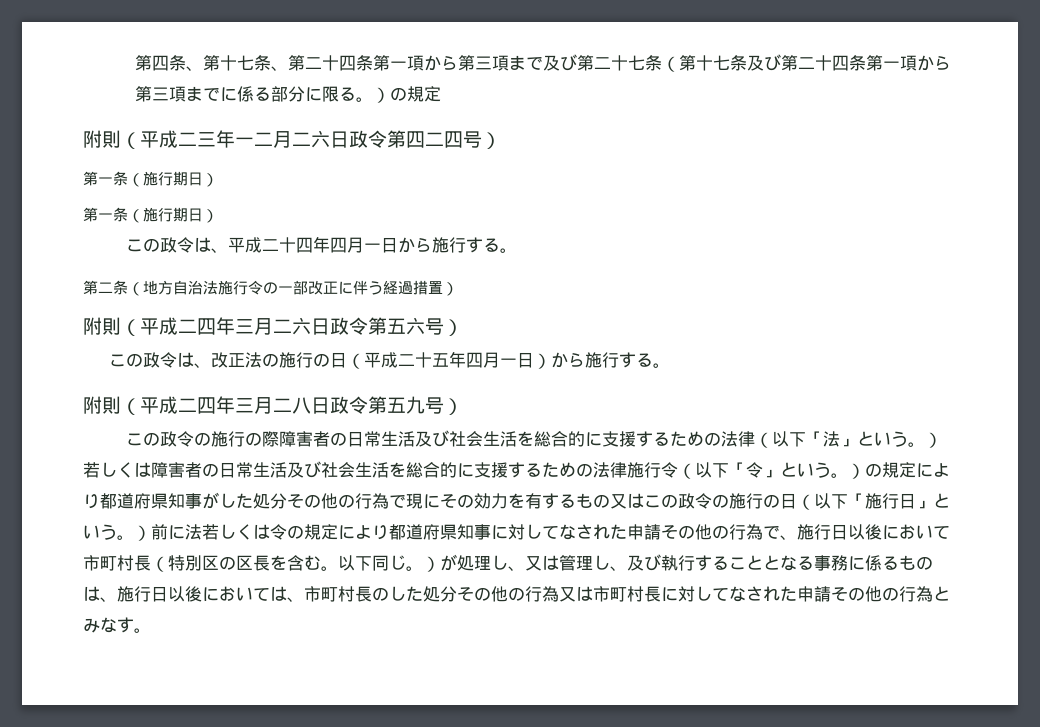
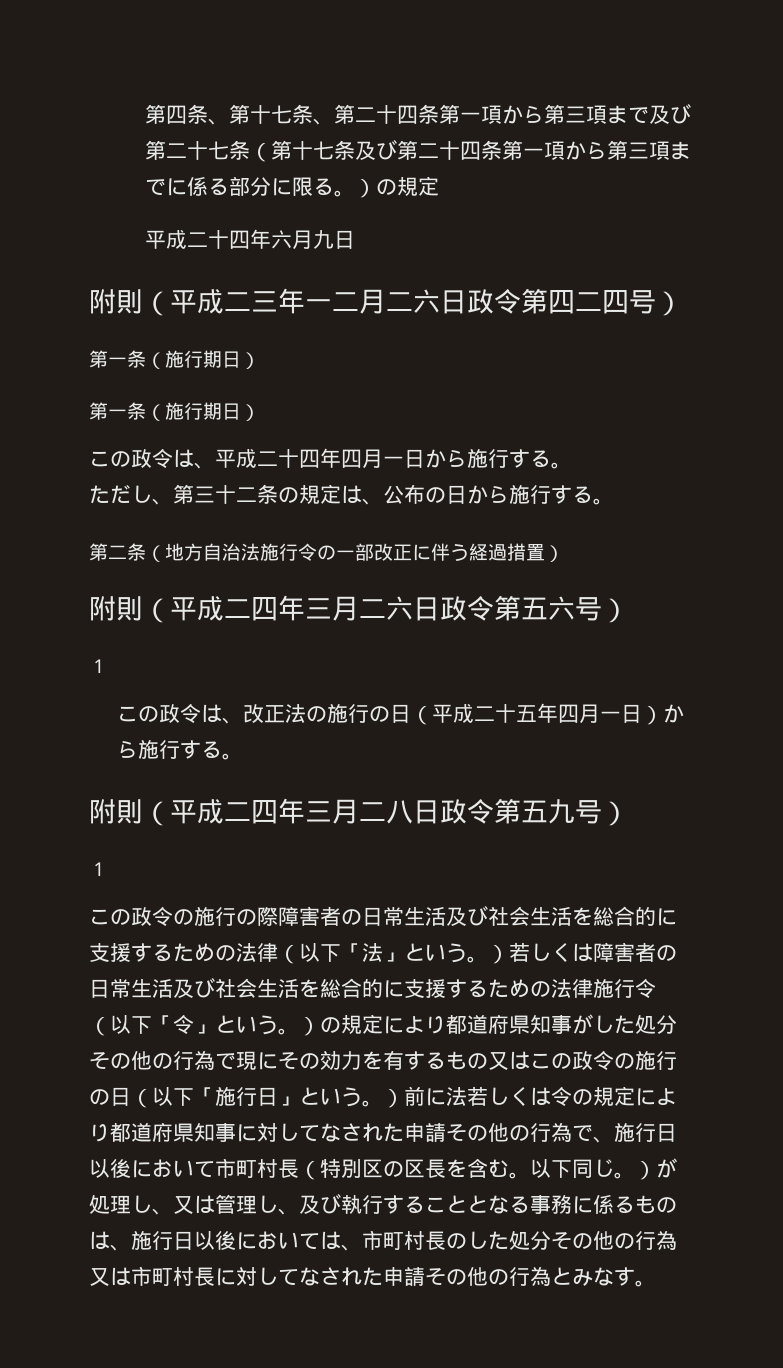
+ 平成二十四年六月九日
+ ただし、第三十二条の規定は、公布の日から施行する。
  附則（平成二四年三月二六日政令第五六号）
+ １
  附則（平成二四年三月二八日政令第五九号）
+ １

